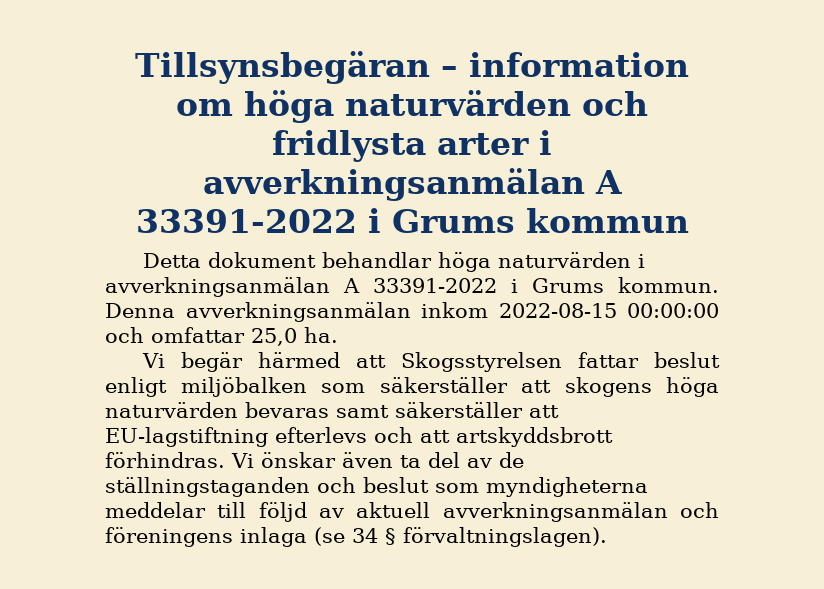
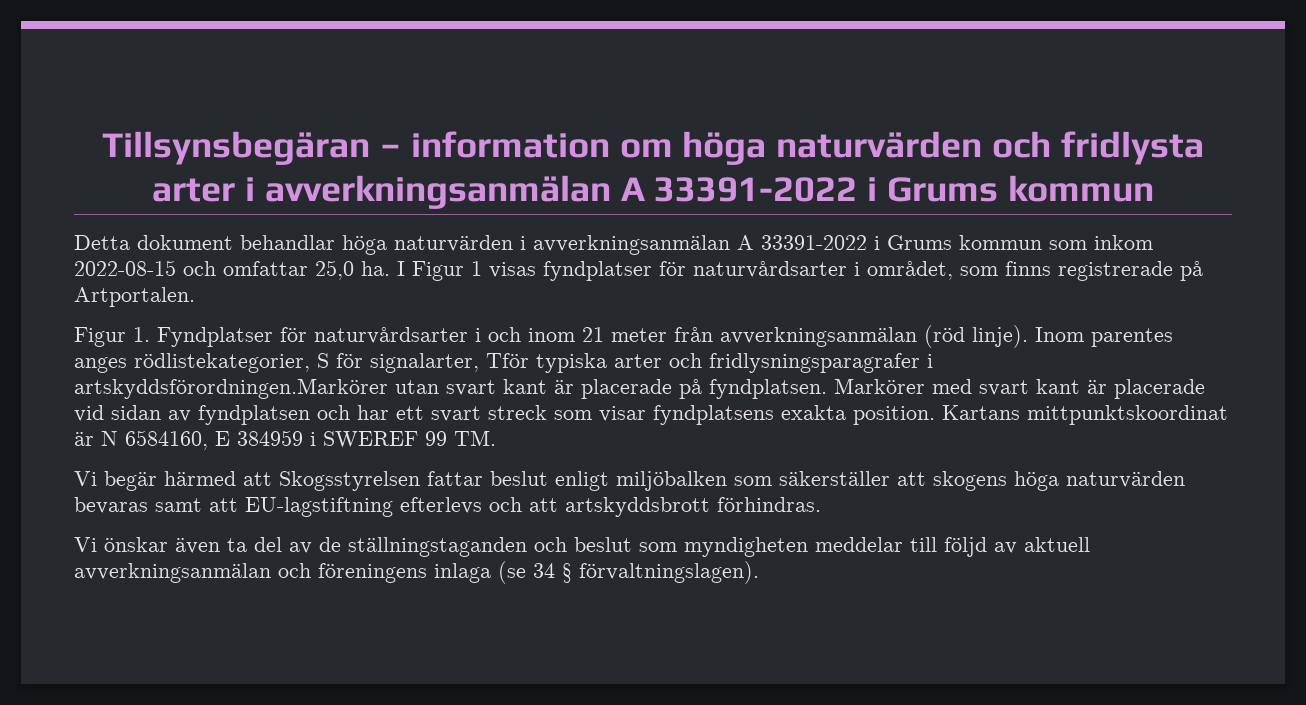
- Detta dokument behandlar höga naturvärden i avverkningsanmälan A 33391-2022 i Grums kommun. Denna avverkningsanmälan inkom 2022-08-15 00:00:00 och omfattar 25,0 ha.
+ Detta dokument behandlar höga naturvärden i avverkningsanmälan A 33391-2022 i Grums kommun som inkom 2022-08-15 och omfattar 25,0 ha. I Figur 1 visas fyndplatser för naturvårdsarter i området, som finns registrerade på Artportalen.
+ Figur 1. Fyndplatser för naturvårdsarter i och inom 21 meter från avverkningsanmälan (röd linje). Inom parentes anges rödlistekategorier, S för signalarter, Tför typiska arter och fridlysningsparagrafer i artskyddsförordningen.Markörer utan svart kant är placerade på fyndplatsen. Markörer med svart kant är placerade vid sidan av fyndplatsen och har ett svart streck som visar fyndplatsens exakta position. Kartans mittpunktskoordinat är N 6584160, E 384959 i SWEREF 99 TM.
- Vi begär härmed att Skogsstyrelsen fattar beslut enligt miljöbalken som säkerställer att skogens höga naturvärden bevaras samt säkerställer att EU-lagstiftning efterlevs och att artskyddsbrott förhindras. Vi önskar även ta del av de ställningstaganden och beslut som myndigheterna meddelar till följd av aktuell avverkningsanmälan och föreningens inlaga (se 34 § förvaltningslagen).
+ Vi begär härmed att Skogsstyrelsen fattar beslut enligt miljöbalken som säkerställer att skogens höga naturvärden bevaras samt att EU-lagstiftning efterlevs och att artskyddsbrott förhindras.
+ Vi önskar även ta del av de ställningstaganden och beslut som myndigheten meddelar till följd av aktuell avverkningsanmälan och föreningens inlaga (se 34 § förvaltningslagen).

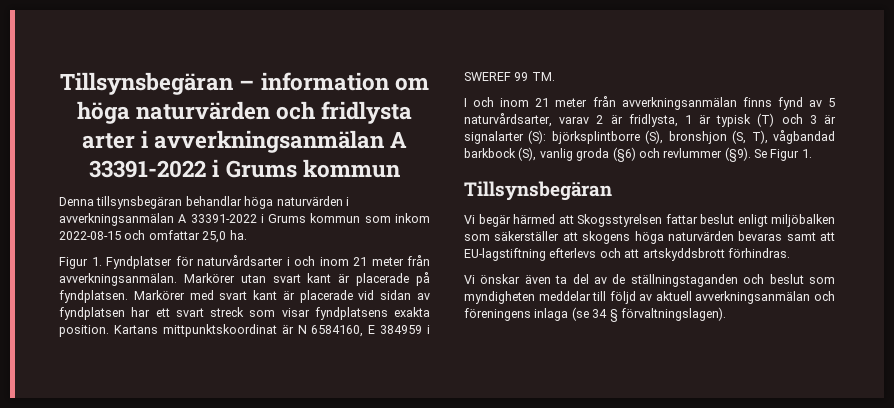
- Detta dokument behandlar höga naturvärden i avverkningsanmälan A 33391-2022 i Grums kommun som inkom 2022-08-15 och omfattar 25,0 ha. I Figur 1 visas fyndplatser för naturvårdsarter i området, som finns registrerade på Artportalen.
+ Denna tillsynsbegäran behandlar höga naturvärden i avverkningsanmälan A 33391-2022 i Grums kommun som inkom 2022-08-15 och omfattar 25,0 ha.
- Figur 1. Fyndplatser för naturvårdsarter i och inom 21 meter från avverkningsanmälan (röd linje). Inom parentes anges rödlistekategorier, S för signalarter, Tför typiska arter och fridlysningsparagrafer i artskyddsförordningen.Markörer utan svart kant är placerade på fyndplatsen.
+ Figur 1. Fyndplatser för naturvårdsarter i och inom 21 meter från avverkningsanmälan. Markörer utan svart kant är placerade på fyndplatsen.
- Markörer med svart kant är placerade vid sidan av fyndplatsen och har ett svart streck som visar fyndplatsens exakta position.
+ Markörer med svart kant är placerade vid sidan av fyndplatsen har ett svart streck som visar fyndplatsens exakta position.
+ I och inom 21 meter från avverkningsanmälan finns fynd av 5 naturvårdsarter, varav 2 är fridlysta, 1 är typisk (T) och 3 är signalarter (S): björksplintborre (S), bronshjon (S, T), vågbandad barkbock (S), vanlig groda (§6) och revlummer (§9). Se Figur 1.
+ Tillsynsbegäran

